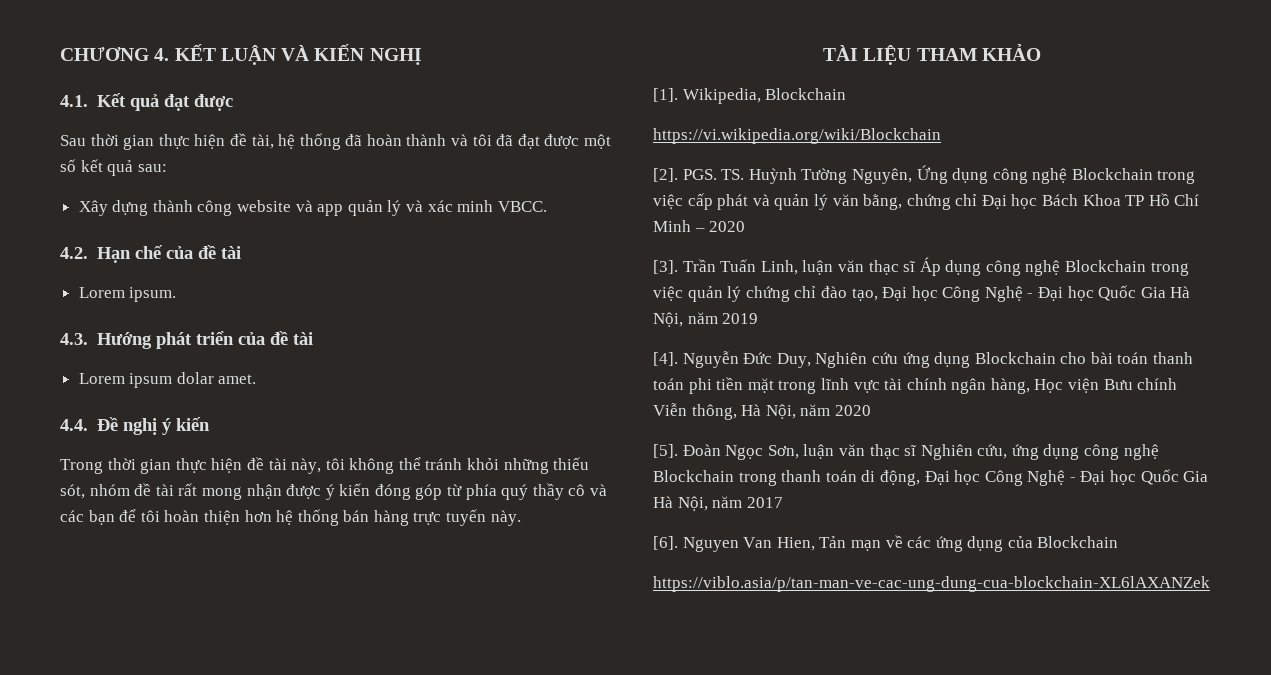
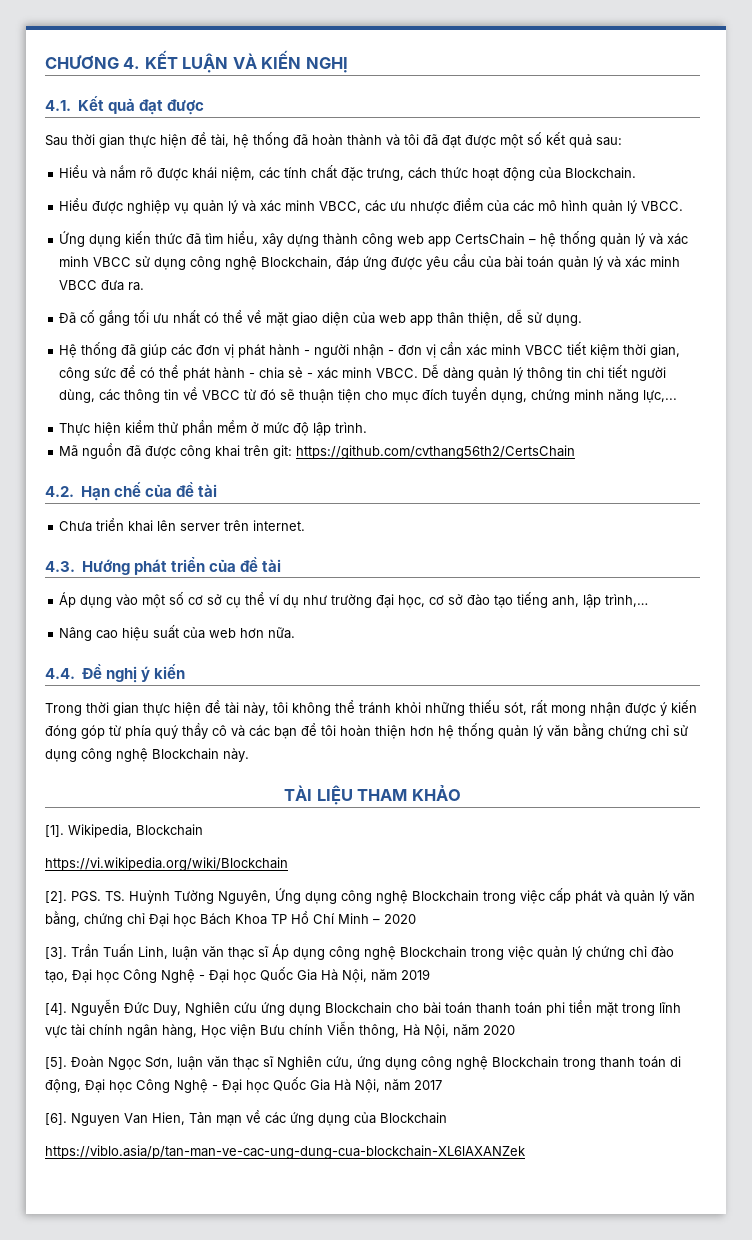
- Xây dựng thành công website và app quản lý và xác minh VBCC.
+ Hiểu và nắm rõ được khái niệm, các tính chất đặc trưng, cách thức hoạt động của Blockchain.
+ Hiểu được nghiệp vụ quản lý và xác minh VBCC, các ưu nhược điểm của các mô hình quản lý VBCC.
+ Ứng dụng kiến thức đã tìm hiểu, xây dựng thành công web app CertsChain – hệ thống quản lý và xác minh VBCC sử dụng công nghệ Blockchain, đáp ứng được yêu cầu của bài toán quản lý và xác minh VBCC đưa ra.
+ Đã cố gắng tối ưu nhất có thể về mặt giao diện của web app thân thiện, dễ sử dụng.
+ Hệ thống đã giúp các đơn vị phát hành - người nhận - đơn vị cần xác minh VBCC tiết kiệm thời gian, công sức để có thể phát hành - chia sẻ - xác minh VBCC. Dễ dàng quản lý thông tin chi tiết người dùng, các thông tin về VBCC từ đó sẽ thuận tiện cho mục đích tuyển dụng, chứng minh năng lực,...
+ Thực hiện kiểm thử phần mềm ở mức độ lập trình.
+ Mã nguồn đã được công khai trên git: https://github.com/cvthang56th2/CertsChain
- Lorem ipsum.
+ Chưa triển khai lên server trên internet.
- Lorem ipsum dolar amet.
+ Áp dụng vào một số cơ sở cụ thể ví dụ như trường đại học, cơ sở đào tạo tiếng anh, lập trình,…
+ Nâng cao hiệu suất của web hơn nữa.
- Trong thời gian thực hiện đề tài này, tôi không thể tránh khỏi những thiếu sót, nhóm đề tài rất mong nhận được ý kiến đóng góp từ phía quý thầy cô và các bạn để tôi hoàn thiện hơn hệ thống bán hàng trực tuyến này.
+ Trong thời gian thực hiện đề tài này, tôi không thể tránh khỏi những thiếu sót, rất mong nhận được ý kiến đóng góp từ phía quý thầy cô và các bạn để tôi hoàn thiện hơn hệ thống quản lý văn bằng chứng chỉ sử dụng công nghệ Blockchain này.

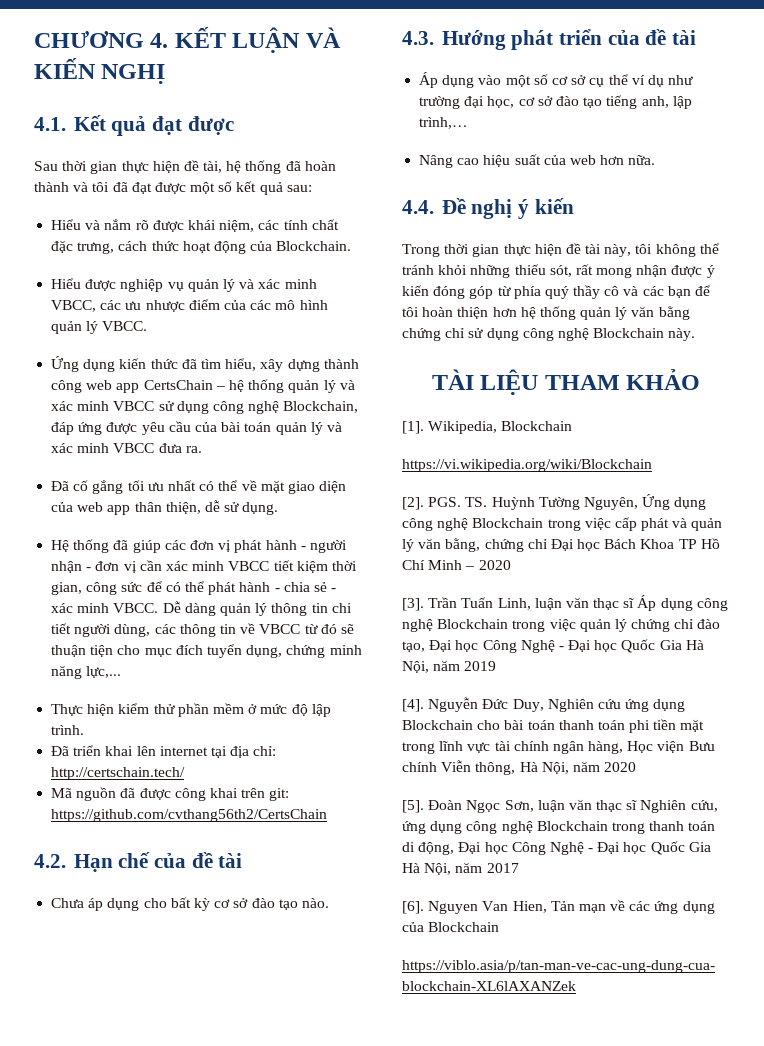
+ Đã triển khai lên internet tại địa chỉ: http://certschain.tech/
- Chưa triển khai lên server trên internet.
+ Chưa áp dụng cho bất kỳ cơ sở đào tạo nào.

